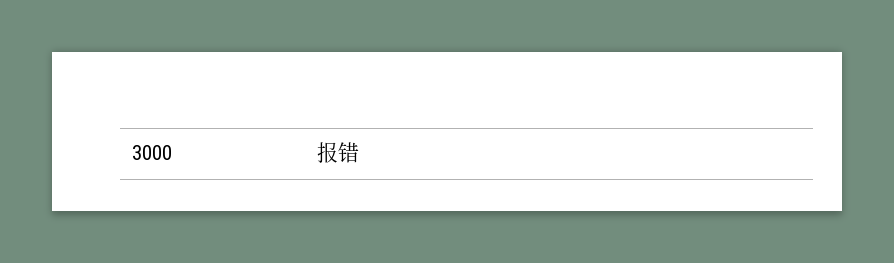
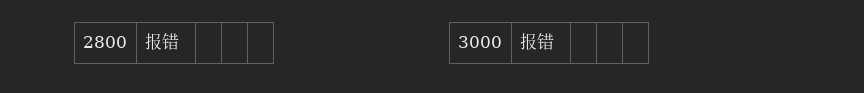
+ 2800 | 报错 | | |

